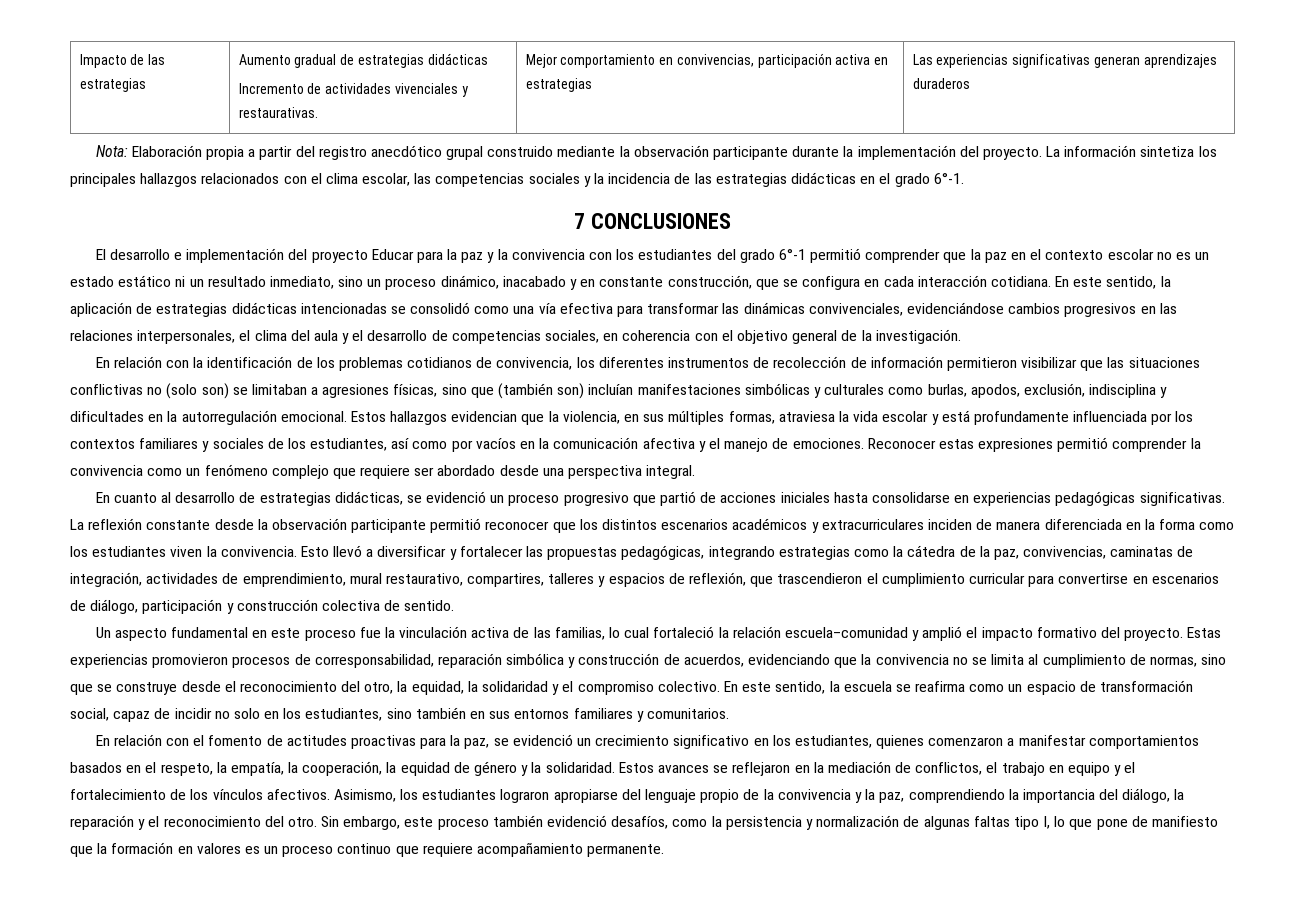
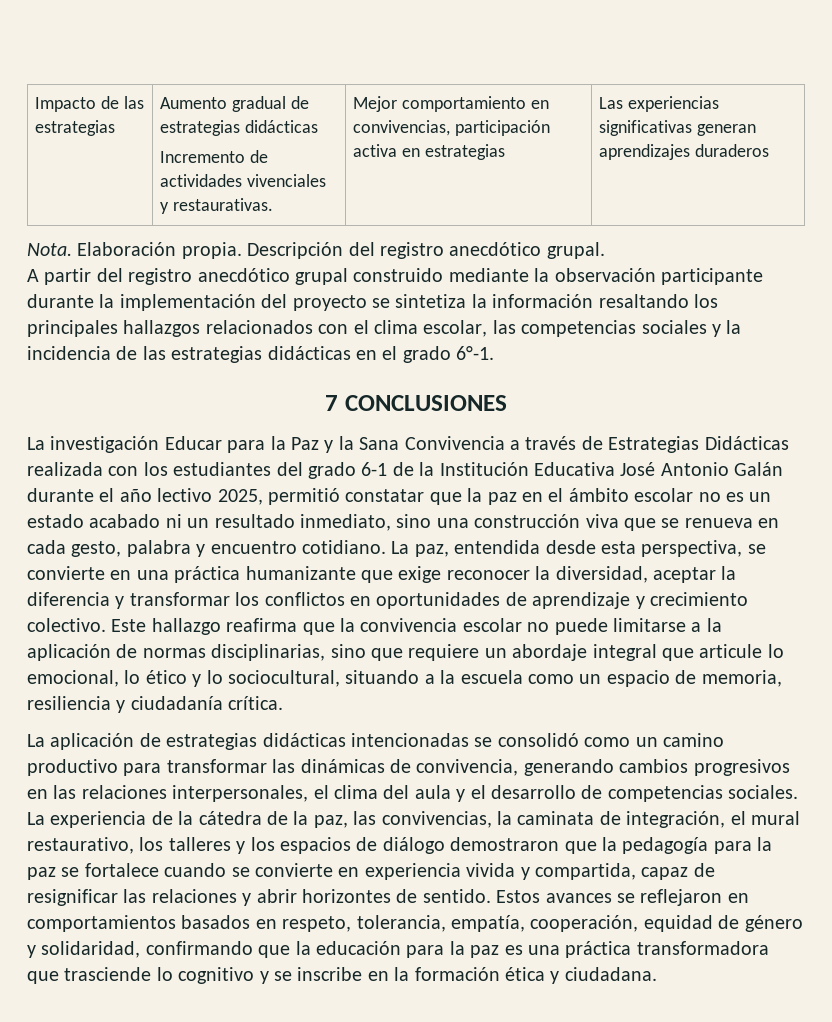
- Nota: Elaboración propia a partir del registro anecdótico grupal construido mediante la observación participante durante la implementación del proyecto. La información sintetiza los principales hallazgos relacionados con el clima escolar, las competencias sociales y la incidencia de las estrategias didácticas en el grado 6°-1.
+ Nota. Elaboración propia. Descripción del registro anecdótico grupal.
+ A partir del registro anecdótico grupal construido mediante la observación participante durante la implementación del proyecto se sintetiza la información resaltando los principales hallazgos relacionados con el clima escolar, las competencias sociales y la incidencia de las estrategias didácticas en el grado 6°-1.
- El desarrollo e implementación del proyecto Educar para la paz y la convivencia con los estudiantes del grado 6°-1 permitió comprender que la paz en el contexto escolar no es un estado estático ni un resultado inmediato, sino un proceso dinámico, inacabado y en constante construcción, que se configura en cada interacción cotidiana. En este sentido, la aplicación de estrategias didácticas intencionadas se consolidó como una vía efectiva para transformar las dinámicas convivenciales, evidenciándose cambios progresivos en las relaciones interpersonales, el clima del aula y el desarrollo de competencias sociales, en coherencia con el objetivo general de la investigación.
- En relación con la identificación de los problemas cotidianos de convivencia, los diferentes instrumentos de recolección de información permitieron visibilizar que las situaciones conflictivas no (solo son) se limitaban a agresiones físicas, sino que (también son) incluían manifestaciones simbólicas y culturales como burlas, apodos, exclusión, indisciplina y dificultades en la autorregulación emocional. Estos hallazgos evidencian que la violencia, en sus múltiples formas, atraviesa la vida escolar y está profundamente influenciada por los contextos familiares y sociales de los estudiantes, así como por vacíos en la comunicación afectiva y el manejo de emociones. Reconocer estas expresiones permitió comprender la convivencia como un fenómeno complejo que requiere ser abordado desde una perspectiva integral.
- En cuanto al desarrollo de estrategias didácticas, se evidenció un proceso progresivo que partió de acciones iniciales hasta consolidarse en experiencias pedagógicas significativas. La reflexión constante desde la observación participante permitió reconocer que los distintos escenarios académicos y extracurriculares inciden de manera diferenciada en la forma como los estudiantes viven la convivencia. Esto llevó a diversificar y fortalecer las propuestas pedagógicas, integrando estrategias como la cátedra de la paz, convivencias, caminatas de integración, actividades de emprendimiento, mural restaurativo, compartires, talleres y espacios de reflexión, que trascendieron el cumplimiento curricular para convertirse en escenarios de diálogo, participación y construcción colectiva de sentido.
- Un aspecto fundamental en este proceso fue la vinculación activa de las familias, lo cual fortaleció la relación escuela–comunidad y amplió el impacto formativo del proyecto. Estas experiencias promovieron procesos de corresponsabilidad, reparación simbólica y construcción de acuerdos, evidenciando que la convivencia no se limita al cumplimiento de normas, sino que se construye desde el reconocimiento del otro, la equidad, la solidaridad y el compromiso colectivo. En este sentido, la escuela se reafirma como un espacio de transformación social, capaz de incidir no solo en los estudiantes, sino también en sus entornos familiares y comunitarios.
- En relación con el fomento de actitudes proactivas para la paz, se evidenció un crecimiento significativo en los estudiantes, quienes comenzaron a manifestar comportamientos basados en el respeto, la empatía, la cooperación, la equidad de género y la solidaridad.
+ La investigación Educar para la Paz y la Sana Convivencia a través de Estrategias Didácticas realizada con los estudiantes del grado 6-1 de la Institución Educativa José Antonio Galán durante el año lectivo 2025, permitió constatar que la paz en el ámbito escolar no es un estado acabado ni un resultado inmediato, sino una construcción viva que se renueva en cada gesto, palabra y encuentro cotidiano. La paz, entendida desde esta perspectiva, se convierte en una práctica humanizante que exige reconocer la diversidad, aceptar la diferencia y transformar los conflictos en oportunidades de aprendizaje y crecimiento colectivo. Este hallazgo reafirma que la convivencia escolar no puede limitarse a la aplicación de normas disciplinarias, sino que requiere un abordaje integral que articule lo emocional, lo ético y lo sociocultural, situando a la escuela como un espacio de memoria, resiliencia y ciudadanía crítica.
+ La aplicación de estrategias didácticas intencionadas se consolidó como un camino productivo para transformar las dinámicas de convivencia, generando cambios progresivos en las relaciones interpersonales, el clima del aula y el desarrollo de competencias sociales. La experiencia de la cátedra de la paz, las convivencias, la caminata de integración, el mural restaurativo, los talleres y los espacios de diálogo demostraron que la pedagogía para la paz se fortalece cuando se convierte en experiencia vivida y compartida, capaz de resignificar las relaciones y abrir horizontes de sentido.
- Estos avances se reflejaron en la mediación de conflictos, el trabajo en equipo y el fortalecimiento de los vínculos afectivos. Asimismo, los estudiantes lograron apropiarse del lenguaje propio de la convivencia y la paz, comprendiendo la importancia del diálogo, la reparación y el reconocimiento del otro. Sin embargo, este proceso también evidenció desafíos, como la persistencia y normalización de algunas faltas tipo I, lo que pone de manifiesto que la formación en valores es un proceso continuo que requiere acompañamiento permanente.
+ Estos avances se reflejaron en comportamientos basados en respeto, tolerancia, empatía, cooperación, equidad de género y solidaridad, confirmando que la educación para la paz es una práctica transformadora que trasciende lo cognitivo y se inscribe en la formación ética y ciudadana.

